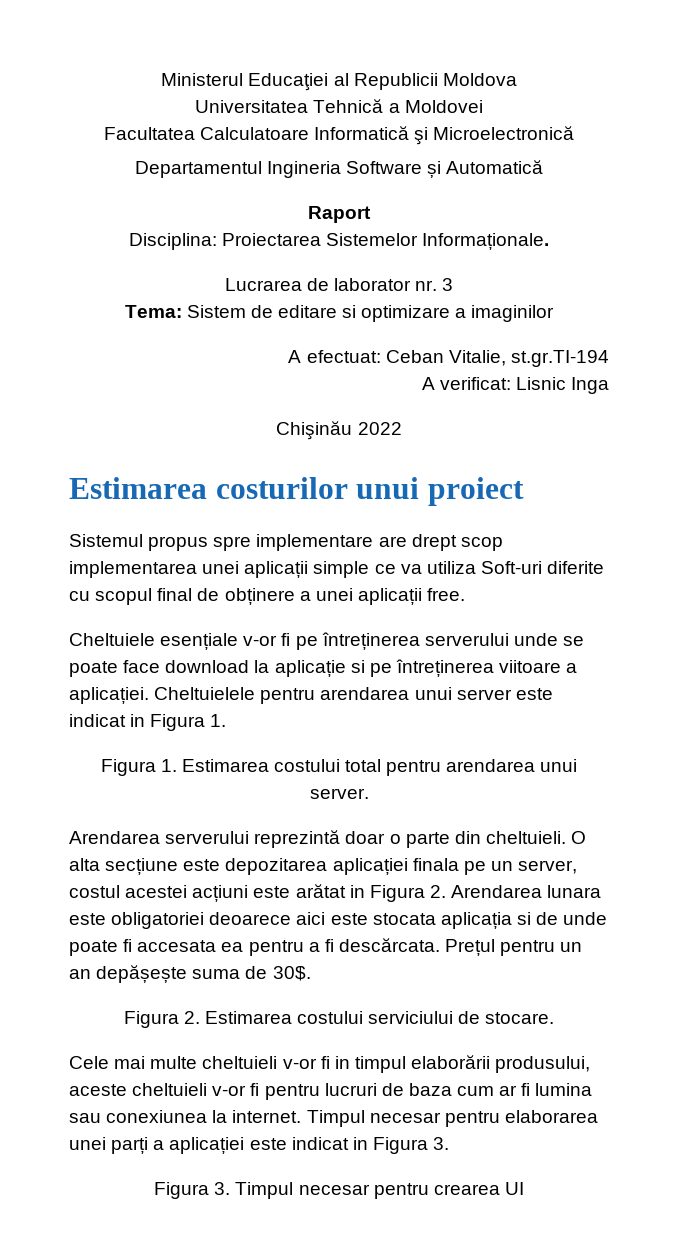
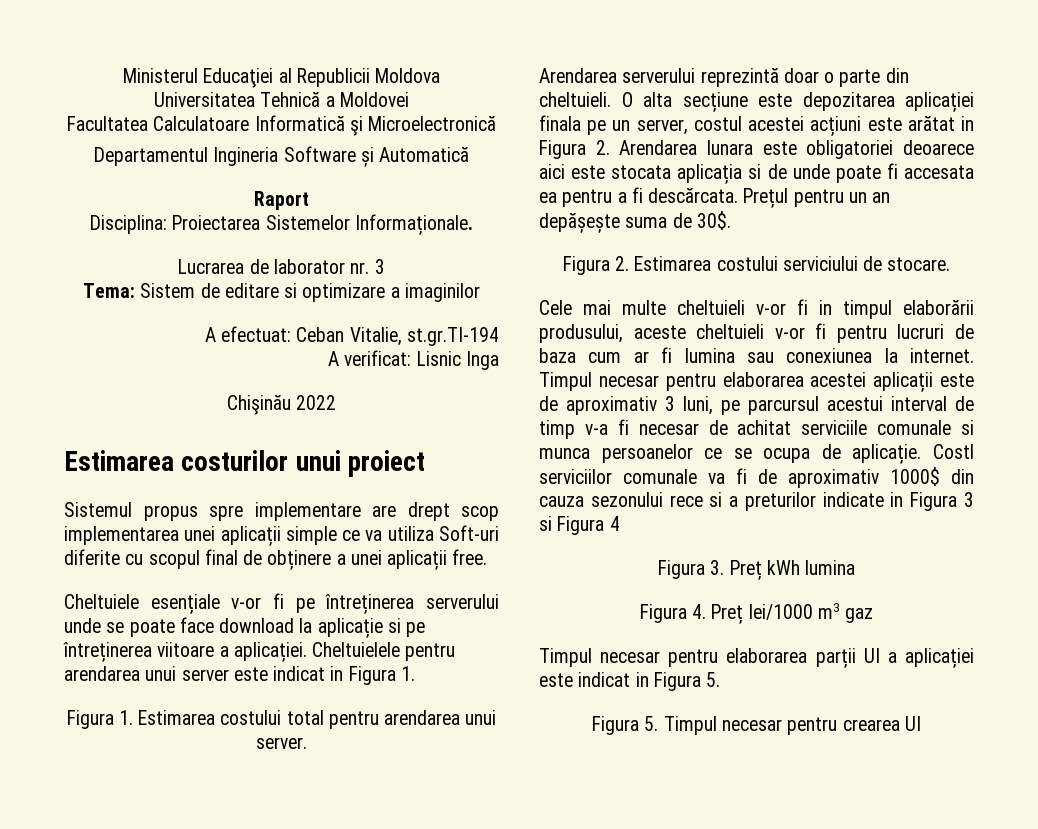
- Timpul necesar pentru elaborarea unei parți a aplicației este indicat in Figura 3.
- Figura 3. Timpul necesar pentru crearea UI
+ Timpul necesar pentru elaborarea acestei aplicații este de aproximativ 3 luni, pe parcursul acestui interval de timp v-a fi necesar de achitat serviciile comunale si munca persoanelor ce se ocupa de aplicație. Costl serviciilor comunale va fi de aproximativ 1000$ din cauza sezonului rece si a preturilor indicate in Figura 3 si Figura 4
+ Figura 3. Preț kWh lumina
+ Figura 4. Preț lei/1000 m3 gaz
+ Timpul necesar pentru elaborarea parții UI a aplicației este indicat in Figura 5.
+ Figura 5. Timpul necesar pentru crearea UI

